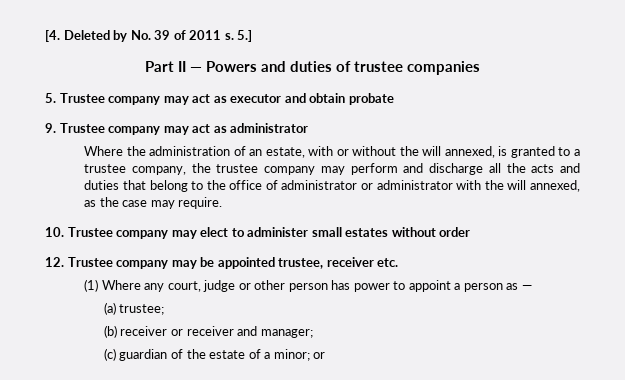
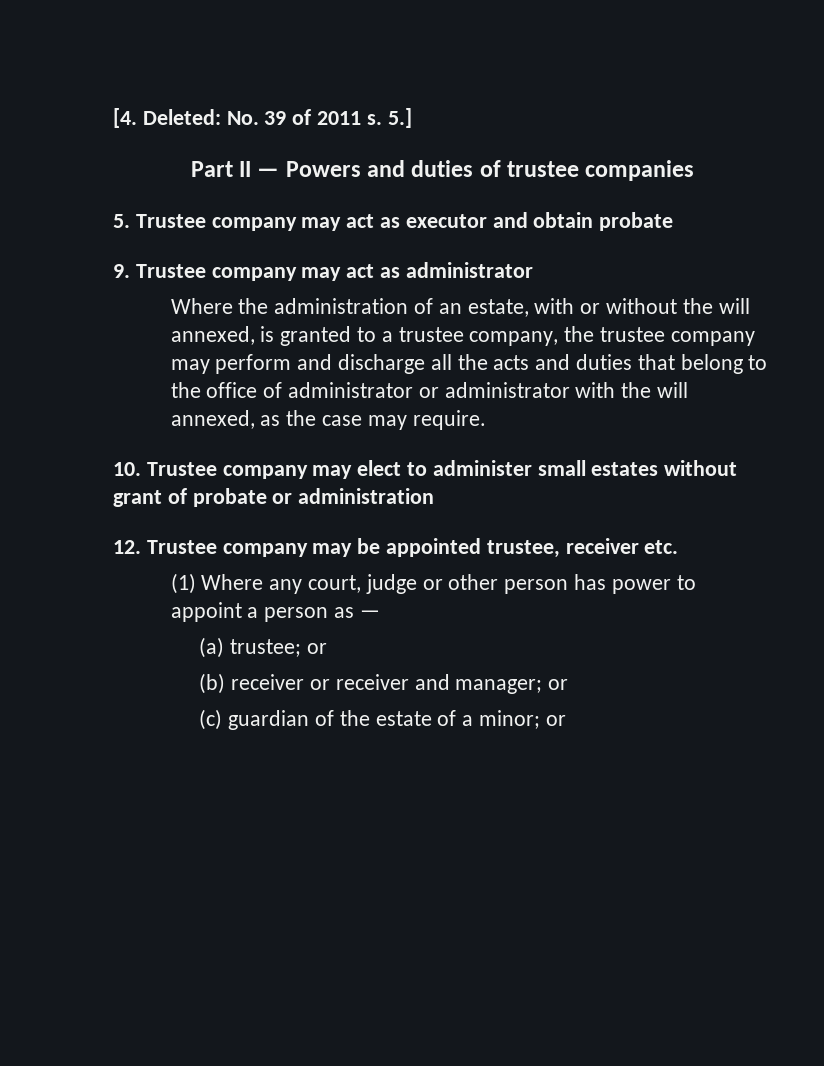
- [4. Deleted by No. 39 of 2011 s.
+ [4. Deleted: No. 39 of 2011 s.
- 10. Trustee company may elect to administer small estates without order
+ 10. Trustee company may elect to administer small estates without grant of probate or administration
- (a) trustee;
+ (a) trustee; or
- (b) receiver or receiver and manager;
+ (b) receiver or receiver and manager; or

